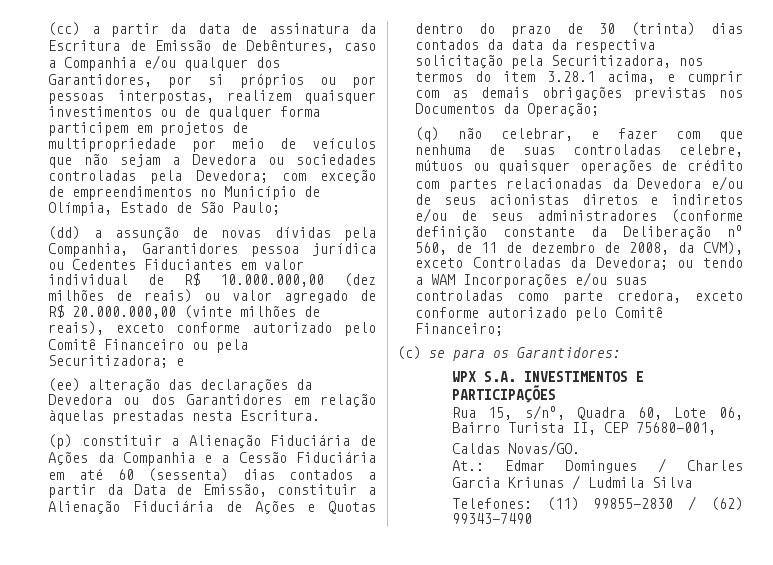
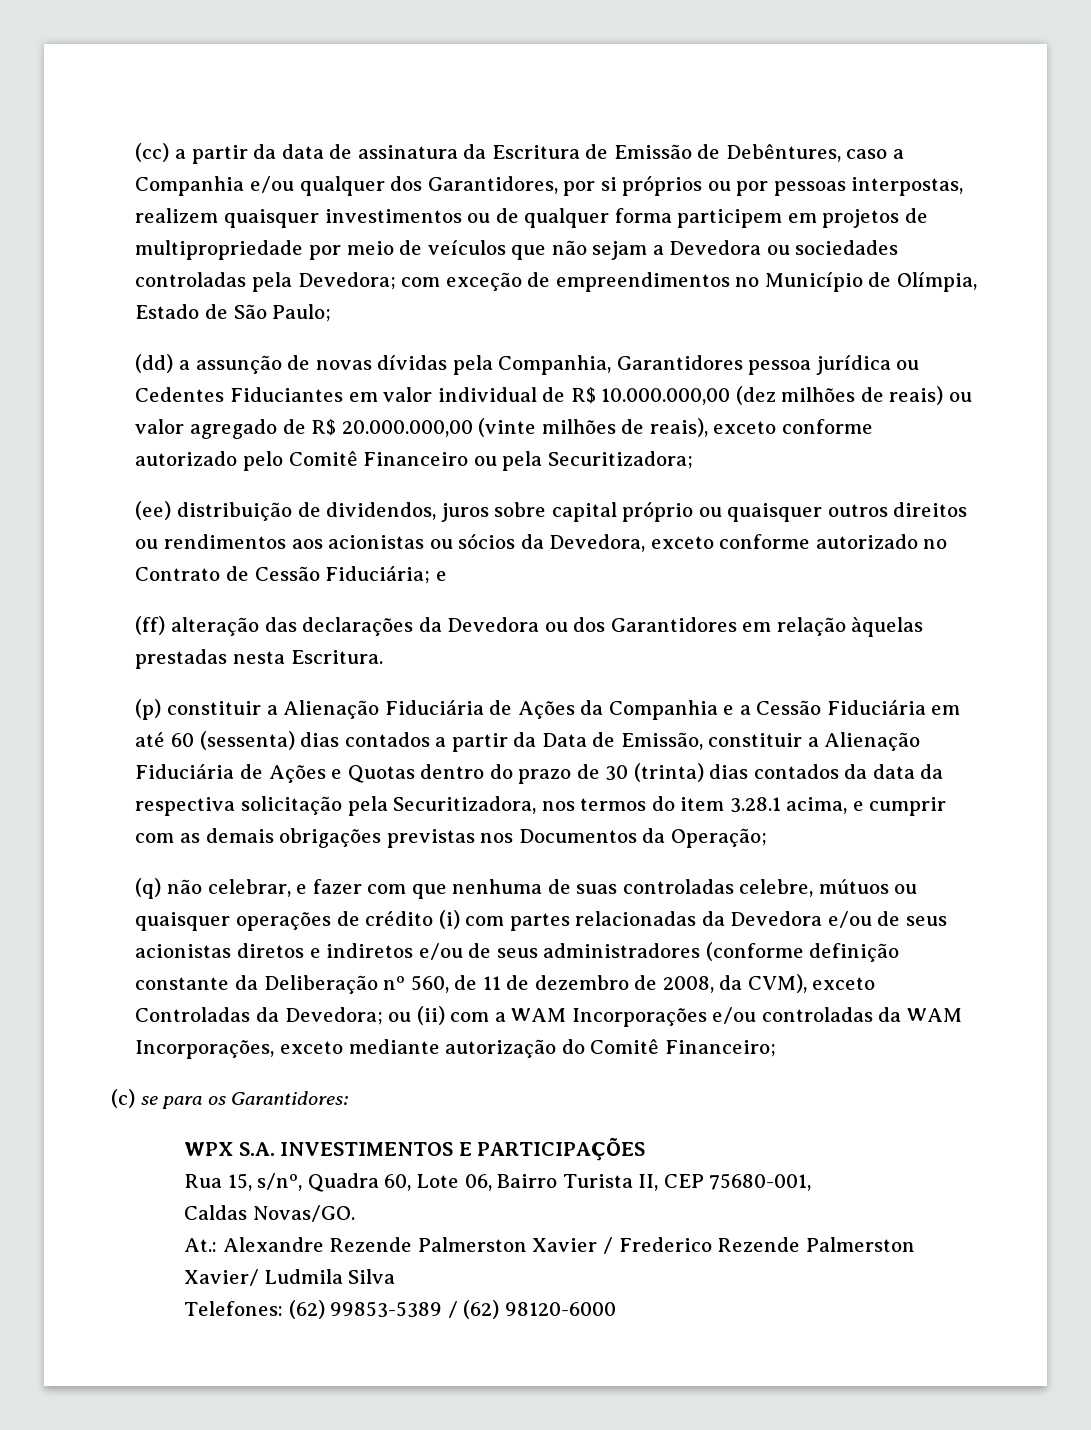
- (dd) a assunção de novas dívidas pela Companhia, Garantidores pessoa jurídica ou Cedentes Fiduciantes em valor individual de R$ 10.000.000,00 (dez milhões de reais) ou valor agregado de R$ 20.000.000,00 (vinte milhões de reais), exceto conforme autorizado pelo Comitê Financeiro ou pela Securitizadora; e
+ (dd) a assunção de novas dívidas pela Companhia, Garantidores pessoa jurídica ou Cedentes Fiduciantes em valor individual de R$ 10.000.000,00 (dez milhões de reais) ou valor agregado de R$ 20.000.000,00 (vinte milhões de reais), exceto conforme autorizado pelo Comitê Financeiro ou pela Securitizadora;
+ (ee) distribuição de dividendos, juros sobre capital próprio ou quaisquer outros direitos ou rendimentos aos acionistas ou sócios da Devedora, exceto conforme autorizado no Contrato de Cessão Fiduciária; e
- (ee) alteração das declarações da Devedora ou dos Garantidores em relação àquelas prestadas nesta Escritura.
+ (ff) alteração das declarações da Devedora ou dos Garantidores em relação àquelas prestadas nesta Escritura.
- (q) não celebrar, e fazer com que nenhuma de suas controladas celebre, mútuos ou quaisquer operações de crédito com partes relacionadas da Devedora e/ou de seus acionistas diretos e indiretos e/ou de seus administradores (conforme definição constante da Deliberação nº 560, de 11 de dezembro de 2008, da CVM), exceto Controladas da Devedora; ou tendo a WAM Incorporações e/ou suas controladas como parte credora, exceto conforme autorizado pelo Comitê Financeiro;
+ (q) não celebrar, e fazer com que nenhuma de suas controladas celebre, mútuos ou quaisquer operações de crédito (i) com partes relacionadas da Devedora e/ou de seus acionistas diretos e indiretos e/ou de seus administradores (conforme definição constante da Deliberação nº 560, de 11 de dezembro de 2008, da CVM), exceto Controladas da Devedora; ou (ii) com a WAM Incorporações e/ou controladas da WAM Incorporações, exceto mediante autorização do Comitê Financeiro;
- At.: Edmar Domingues / Charles Garcia Kriunas / Ludmila Silva
+ At.: Alexandre Rezende Palmerston Xavier / Frederico Rezende Palmerston Xavier/ Ludmila Silva
- Telefones: (11) 99855-2830 / (62) 99343-7490
+ Telefones: (62) 99853-5389 / (62) 98120-6000

